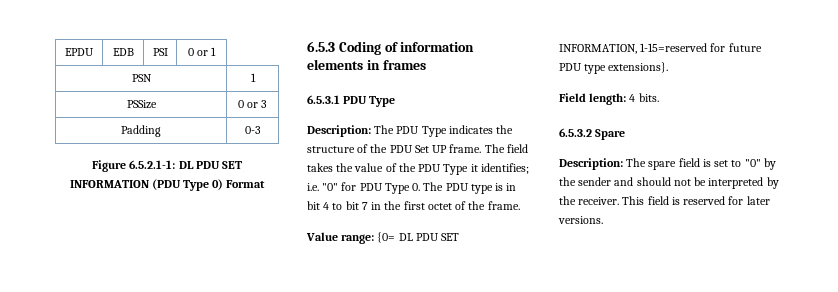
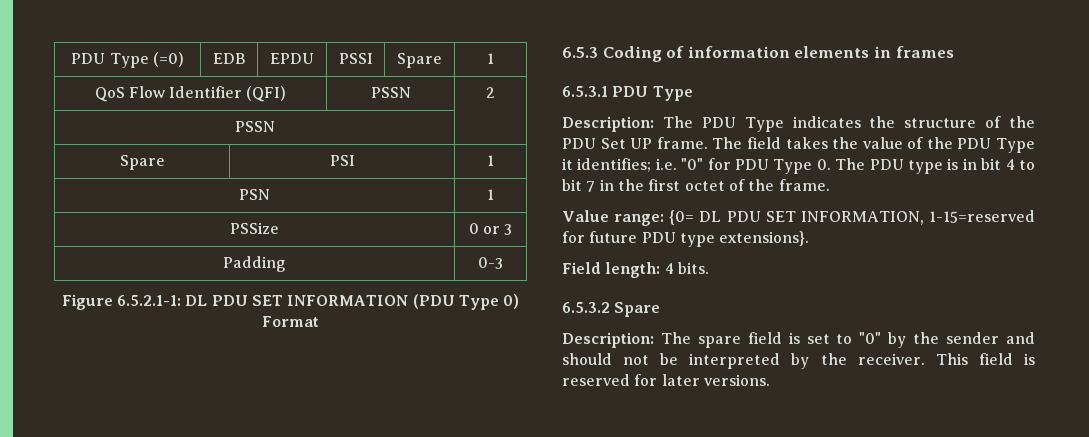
- EPDU | EDB | PSI | 0 or 1
+ PDU Type (=0) | EDB | EPDU | PSSI | Spare | 1
+ QoS Flow Identifier (QFI) | PSSN | 2
+ PSSN |
+ Spare | PSI | 1

